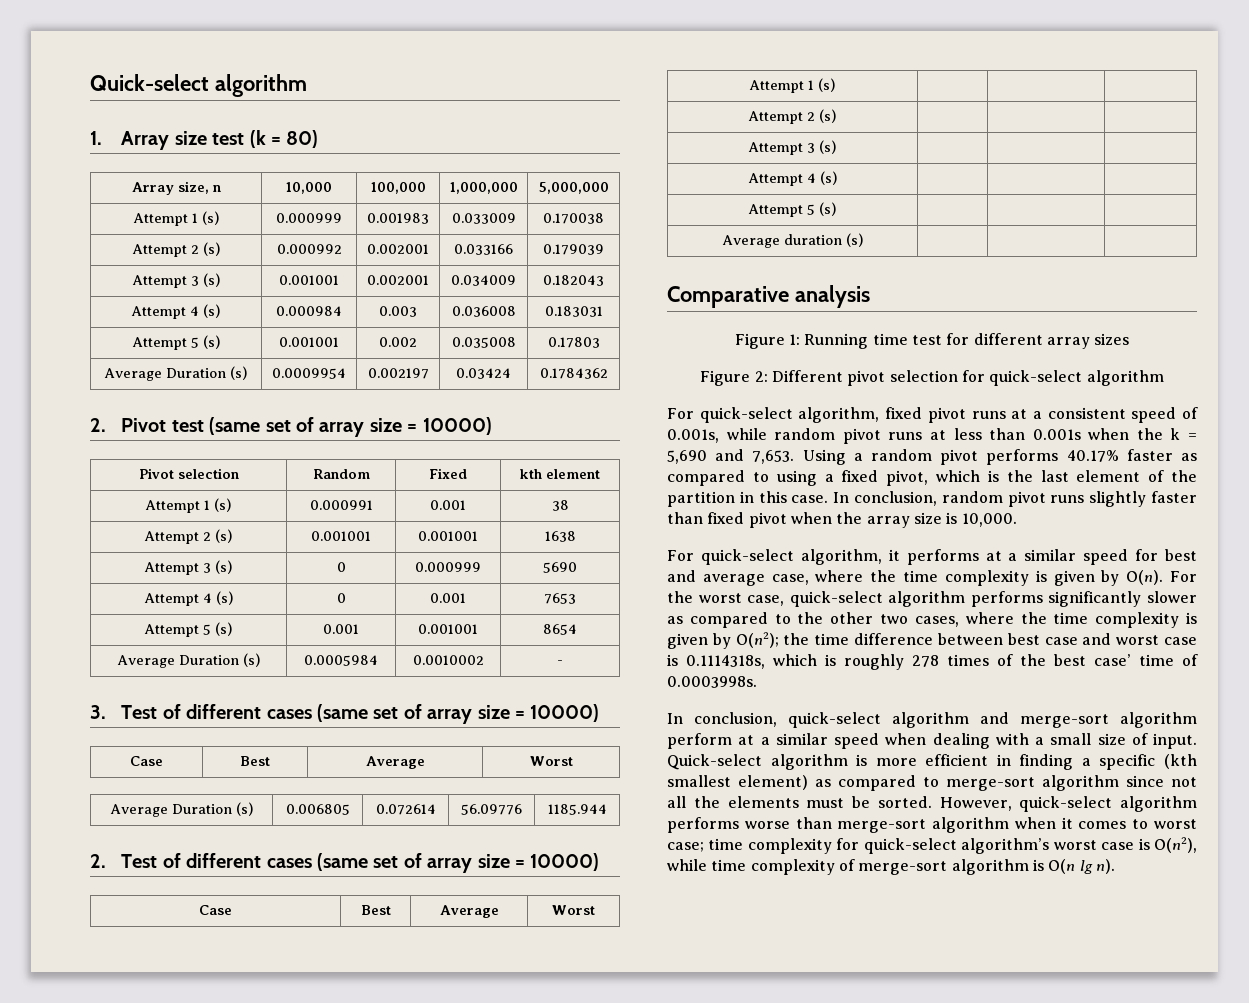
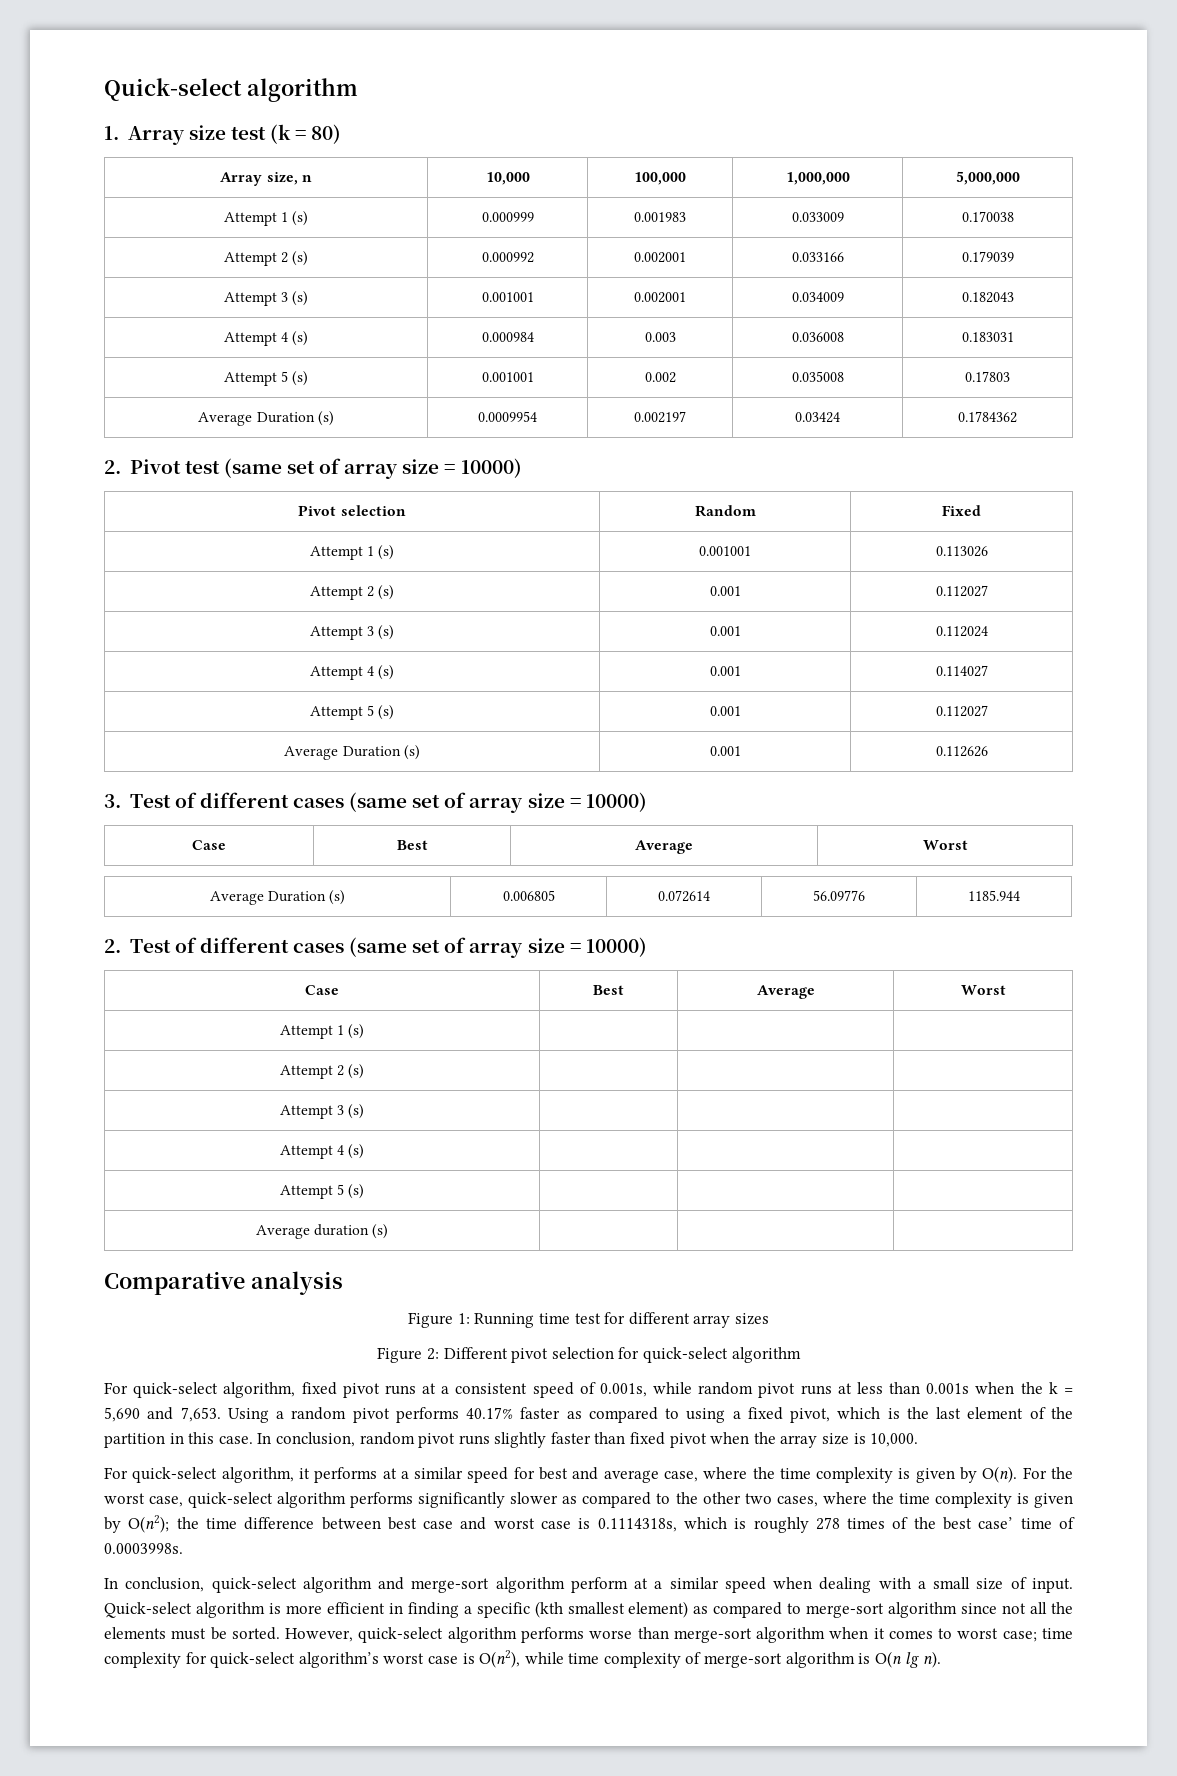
- Pivot selection | Random | Fixed | kth element
- Attempt 1 (s) | 0.000991 | 0.001 | 38
- Attempt 2 (s) | 0.001001 | 0.001001 | 1638
- Attempt 3 (s) | 0 | 0.000999 | 5690
- Attempt 4 (s) | 0 | 0.001 | 7653
+ Pivot selection | Random | Fixed
+ Attempt 1 (s) | 0.001001 | 0.113026
+ Attempt 2 (s) | 0.001 | 0.112027
+ Attempt 3 (s) | 0.001 | 0.112024
+ Attempt 4 (s) | 0.001 | 0.114027
- Attempt 5 (s) | 0.001 | 0.001001 | 8654
- Average Duration (s) | 0.0005984 | 0.0010002 | -
+ Attempt 5 (s) | 0.001 | 0.112027
+ Average Duration (s) | 0.001 | 0.112626

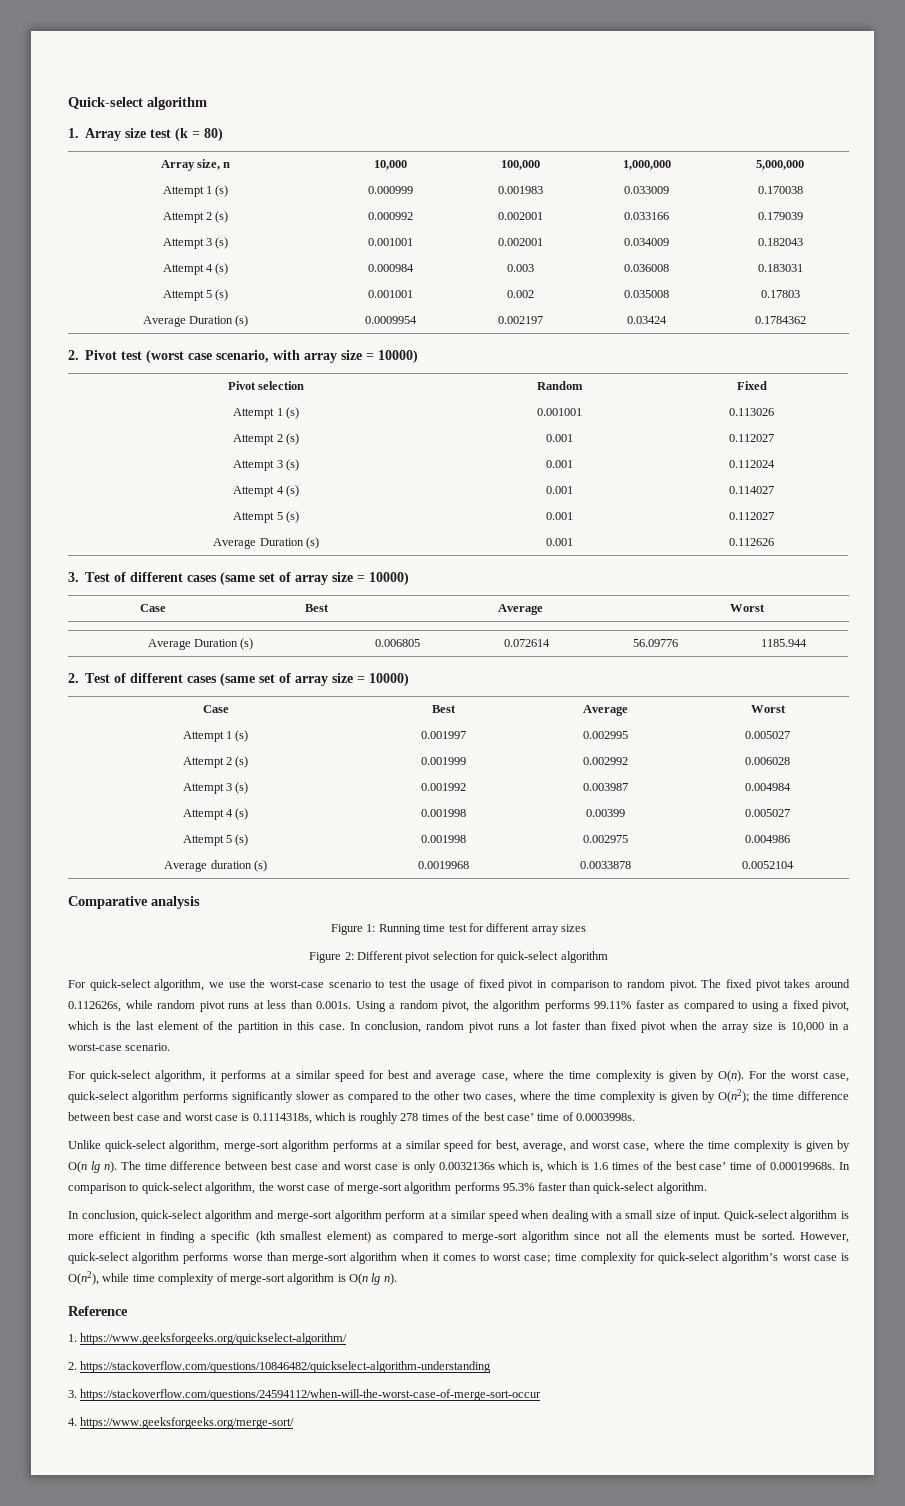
- 2. Pivot test (same set of array size = 10000)
+ 2. Pivot test (worst case scenario, with array size = 10000)
- Attempt 1 (s) | | |
- Attempt 2 (s) | | |
- Attempt 3 (s) | | |
- Attempt 4 (s) | | |
- Attempt 5 (s) | | |
+ Attempt 1 (s) | 0.001997 | 0.002995 | 0.005027
+ Attempt 2 (s) | 0.001999 | 0.002992 | 0.006028
+ Attempt 3 (s) | 0.001992 | 0.003987 | 0.004984
+ Attempt 4 (s) | 0.001998 | 0.00399 | 0.005027
+ Attempt 5 (s) | 0.001998 | 0.002975 | 0.004986
- Average duration (s) | | |
+ Average duration (s) | 0.0019968 | 0.0033878 | 0.0052104
- For quick-select algorithm, fixed pivot runs at a consistent speed of 0.001s, while random pivot runs at less than 0.001s when the k = 5,690 and 7,653. Using a random pivot performs 40.17% faster as compared to using a fixed pivot, which is the last element of the partition in this case.
+ For quick-select algorithm, we use the worst-case scenario to test the usage of fixed pivot in comparison to random pivot. The fixed pivot takes around 0.112626s, while random pivot runs at less than 0.001s. Using a random pivot, the algorithm performs 99.11% faster as compared to using a fixed pivot, which is the last element of the partition in this case.
- In conclusion, random pivot runs slightly faster than fixed pivot when the array size is 10,000.
+ In conclusion, random pivot runs a lot faster than fixed pivot when the array size is 10,000 in a worst-case scenario.
+ Unlike quick-select algorithm, merge-sort algorithm performs at a similar speed for best, average, and worst case, where the time complexity is given by O(n lg n). The time difference between best case and worst case is only 0.0032136s which is, which is 1.6 times of the best case’ time of 0.00019968s. In comparison to quick-select algorithm, the worst case of merge-sort algorithm performs 95.3% faster than quick-select algorithm.
+ Reference
+ 1. https://www.geeksforgeeks.org/quickselect-algorithm/
+ 2. https://stackoverflow.com/questions/10846482/quickselect-algorithm-understanding
+ 3. https://stackoverflow.com/questions/24594112/when-will-the-worst-case-of-merge-sort-occur
+ 4. https://www.geeksforgeeks.org/merge-sort/

